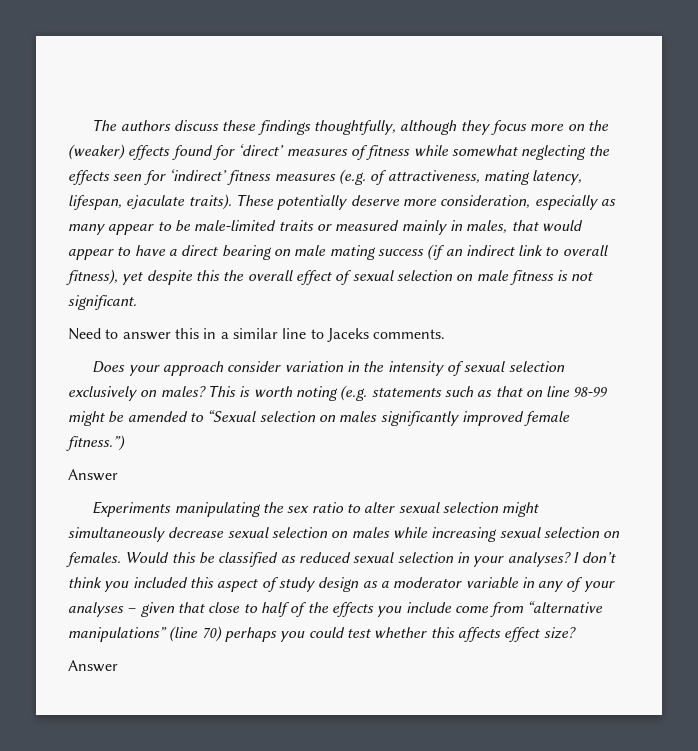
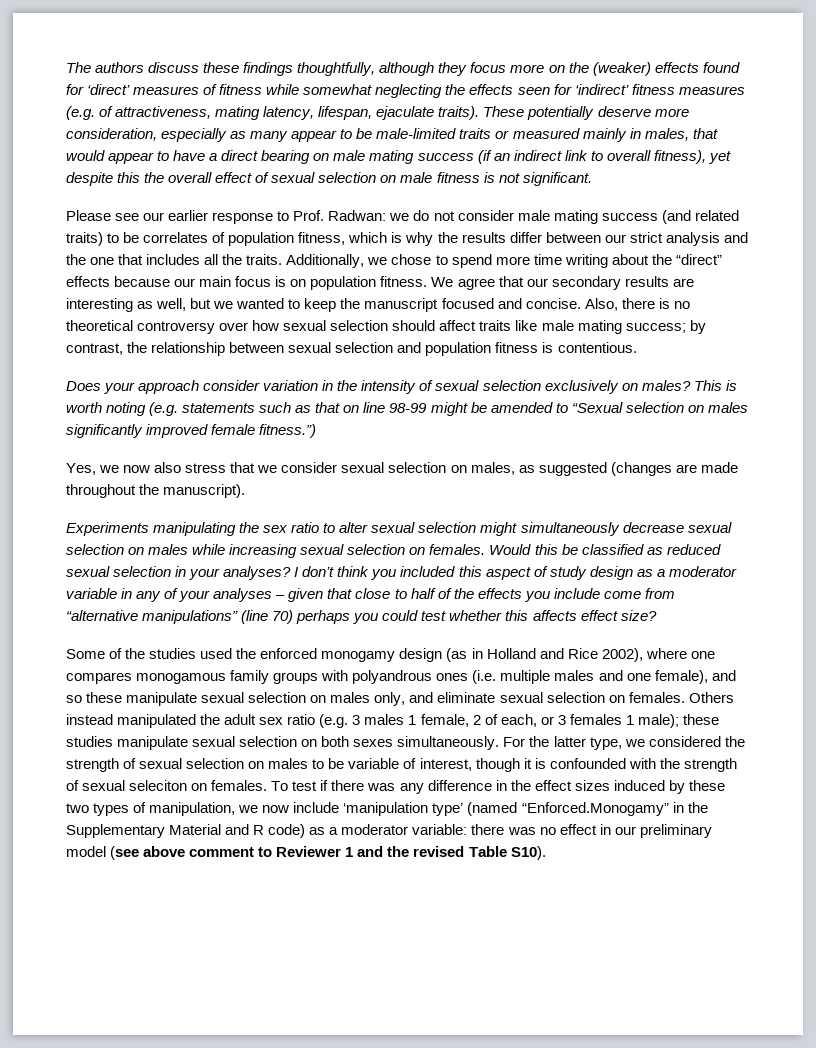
- Need to answer this in a similar line to Jaceks comments.
+ Please see our earlier response to Prof. Radwan: we do not consider male mating success (and related traits) to be correlates of population fitness, which is why the results differ between our strict analysis and the one that includes all the traits. Additionally, we chose to spend more time writing about the “direct” effects because our main focus is on population fitness. We agree that our secondary results are interesting as well, but we wanted to keep the manuscript focused and concise. Also, there is no theoretical controversy over how sexual selection should affect traits like male mating success; by contrast, the relationship between sexual selection and population fitness is contentious.
  This is worth noting (e.g. statements such as that on line 98-99 might be amended to “Sexual selection on males significantly improved female fitness.”)
- Answer
+ Yes, we now also stress that we consider sexual selection on males, as suggested (changes are made throughout the manuscript).
  I don’t think you included this aspect of study design as a moderator variable in any of your analyses – given that close to half of the effects you include come from “alternative manipulations” (line 70) perhaps you could test whether this affects effect size?
- Answer
+ Some of the studies used the enforced monogamy design (as in Holland and Rice 2002), where one compares monogamous family groups with polyandrous ones (i.e. multiple males and one female), and so these manipulate sexual selection on males only, and eliminate sexual selection on females. Others instead manipulated the adult sex ratio (e.g. 3 males 1 female, 2 of each, or 3 females 1 male); these studies manipulate sexual selection on both sexes simultaneously. For the latter type, we considered the strength of sexual selection on males to be variable of interest, though it is confounded with the strength of sexual seleciton on females. To test if there was any difference in the effect sizes induced by these two types of manipulation, we now include ‘manipulation type’ (named “Enforced.Monogamy” in the Supplementary Material and R code) as a moderator variable: there was no effect in our preliminary model (see above comment to Reviewer 1 and the revised Table S10).

